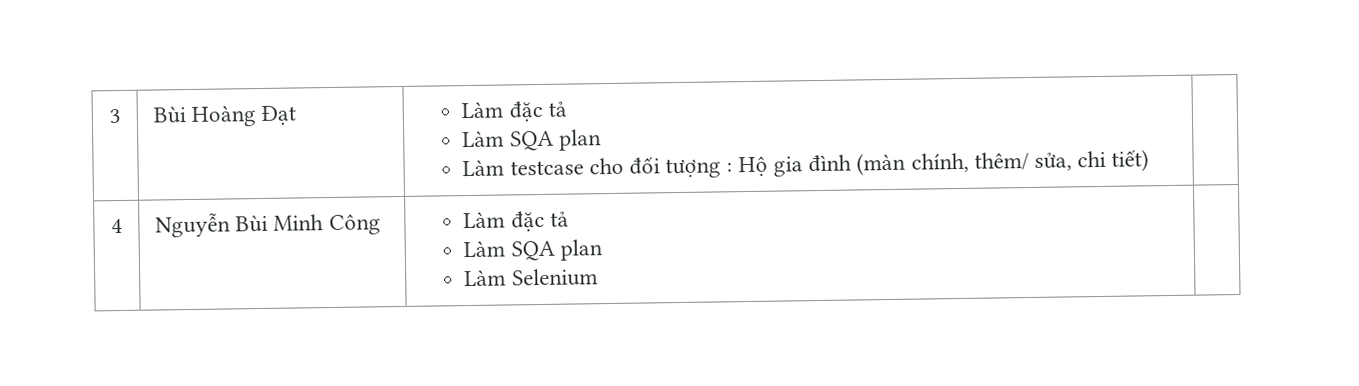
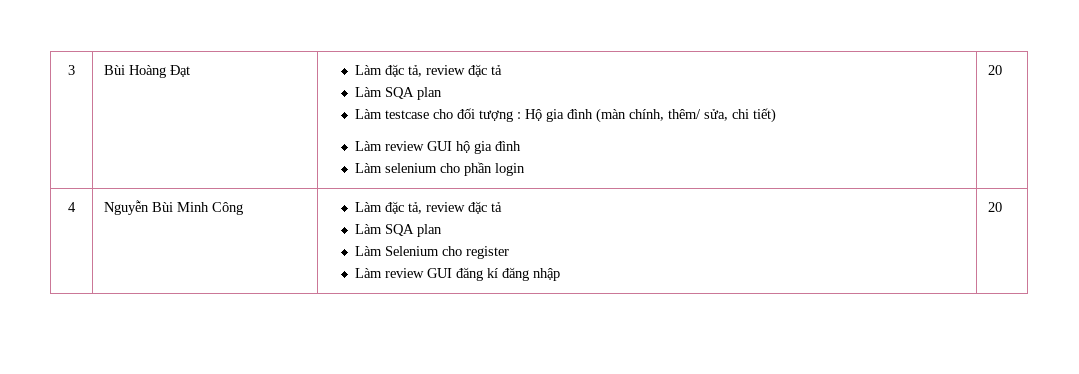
- 3 | Bùi Hoàng Đạt | Làm đặc tả
+ 3 | Bùi Hoàng Đạt | Làm đặc tả, review đặc tả
  Làm SQA plan
- Làm testcase cho đối tượng : Hộ gia đình (màn chính, thêm/ sửa, chi tiết) |
+ Làm testcase cho đối tượng : Hộ gia đình (màn chính, thêm/ sửa, chi tiết)
+ Làm review GUI hộ gia đình
+ Làm selenium cho phần login | 20
- 4 | Nguyễn Bùi Minh Công | Làm đặc tả
+ 4 | Nguyễn Bùi Minh Công | Làm đặc tả, review đặc tả
  Làm SQA plan
- Làm Selenium |
+ Làm Selenium cho register
+ Làm review GUI đăng kí đăng nhập | 20

